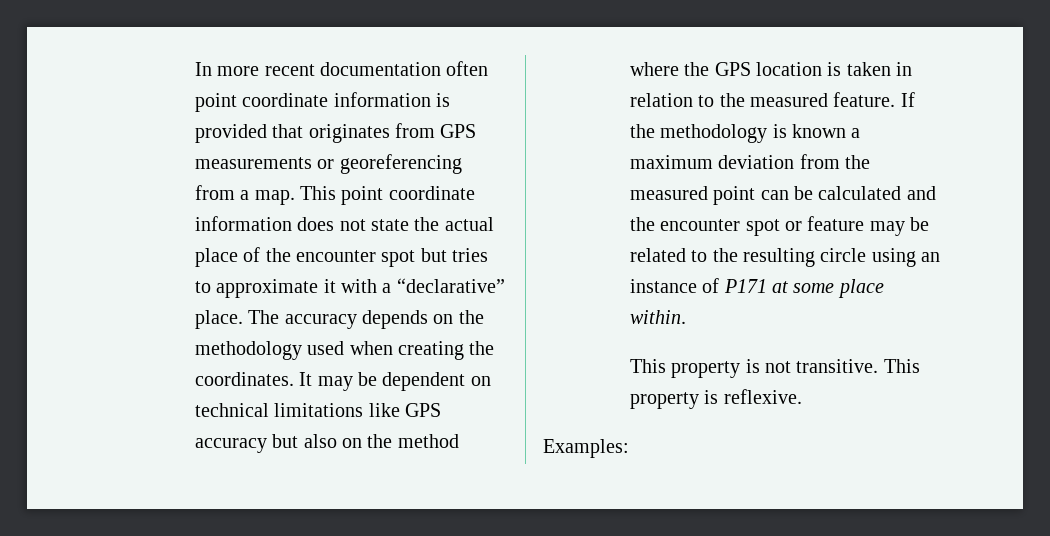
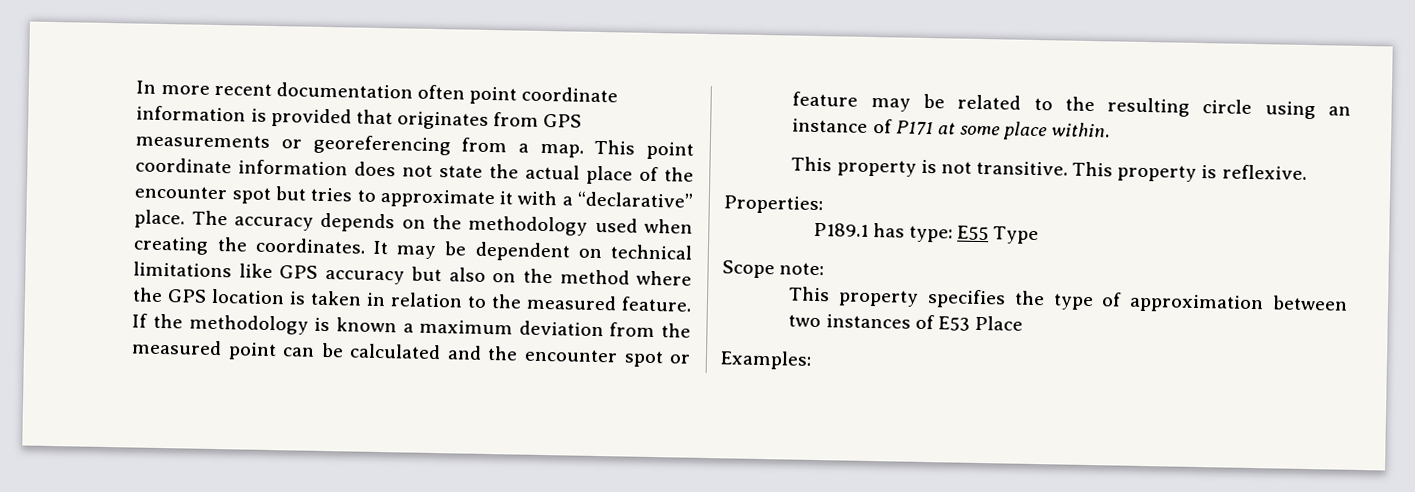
+ Properties:
+ P189.1 has type: E55 Type
+ Scope note:
+ This property specifies the type of approximation between two instances of E53 Place

